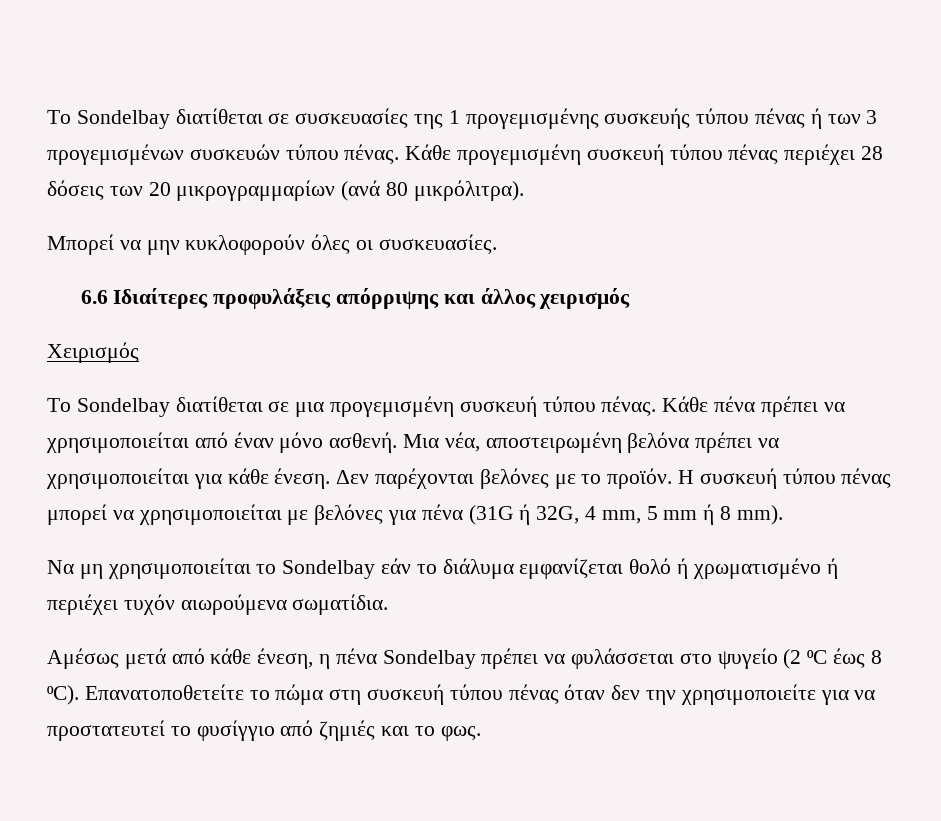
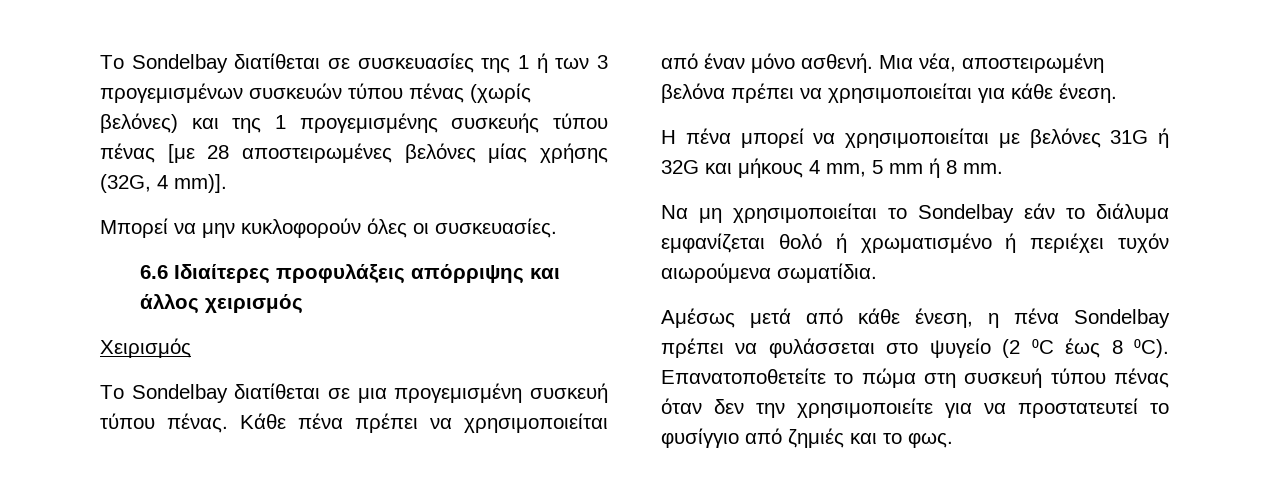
- Το Sondelbay διατίθεται σε συσκευασίες της 1 προγεμισμένης συσκευής τύπου πένας ή των 3 προγεμισμένων συσκευών τύπου πένας. Κάθε προγεμισμένη συσκευή τύπου πένας περιέχει 28 δόσεις των 20 μικρογραμμαρίων (ανά 80 μικρόλιτρα).
+ Το Sondelbay διατίθεται σε συσκευασίες της 1 ή των 3 προγεμισμένων συσκευών τύπου πένας (χωρίς βελόνες) και της 1 προγεμισμένης συσκευής τύπου πένας [με 28 αποστειρωμένες βελόνες μίας χρήσης (32G, 4 mm)].
- Μια νέα, αποστειρωμένη βελόνα πρέπει να χρησιμοποιείται για κάθε ένεση. Δεν παρέχονται βελόνες με το προϊόν. Η συσκευή τύπου πένας μπορεί να χρησιμοποιείται με βελόνες για πένα (31G ή 32G, 4 mm, 5 mm ή 8 mm).
+ Μια νέα, αποστειρωμένη βελόνα πρέπει να χρησιμοποιείται για κάθε ένεση.
+ Η πένα μπορεί να χρησιμοποιείται με βελόνες 31G ή 32G και μήκους 4 mm, 5 mm ή 8 mm.

